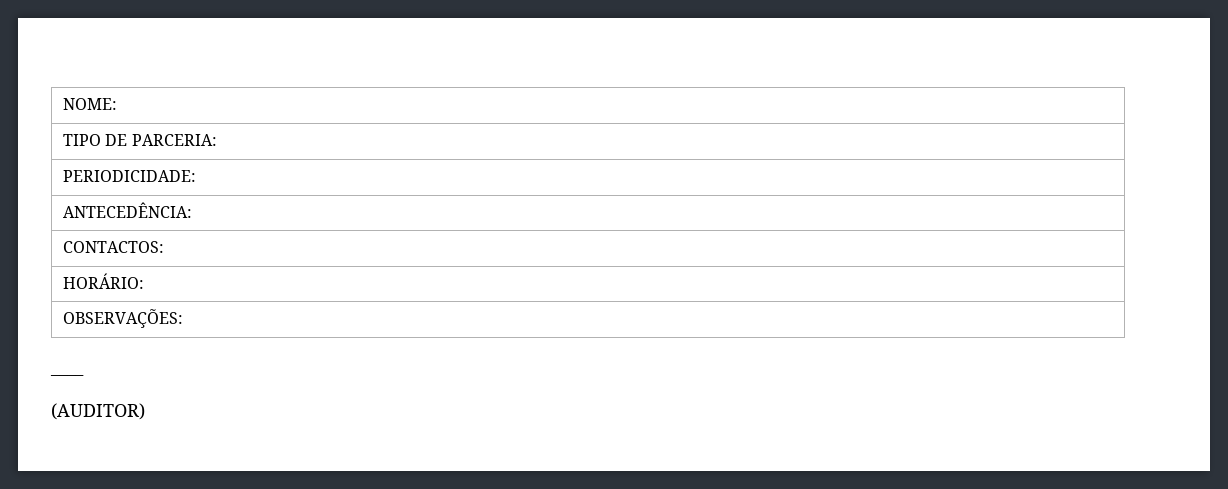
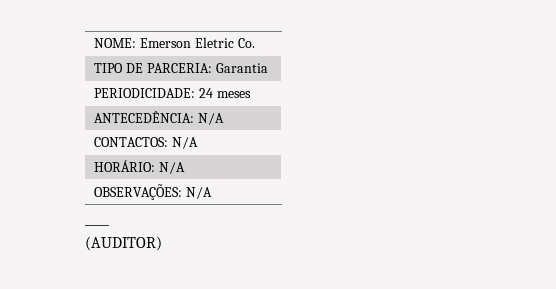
- NOME:
+ NOME: Emerson Eletric Co.
- TIPO DE PARCERIA:
+ TIPO DE PARCERIA: Garantia
- PERIODICIDADE:
+ PERIODICIDADE: 24 meses
- ANTECEDÊNCIA:
+ ANTECEDÊNCIA: N/A
- CONTACTOS:
+ CONTACTOS: N/A
- HORÁRIO:
+ HORÁRIO: N/A
- OBSERVAÇÕES:
+ OBSERVAÇÕES: N/A

